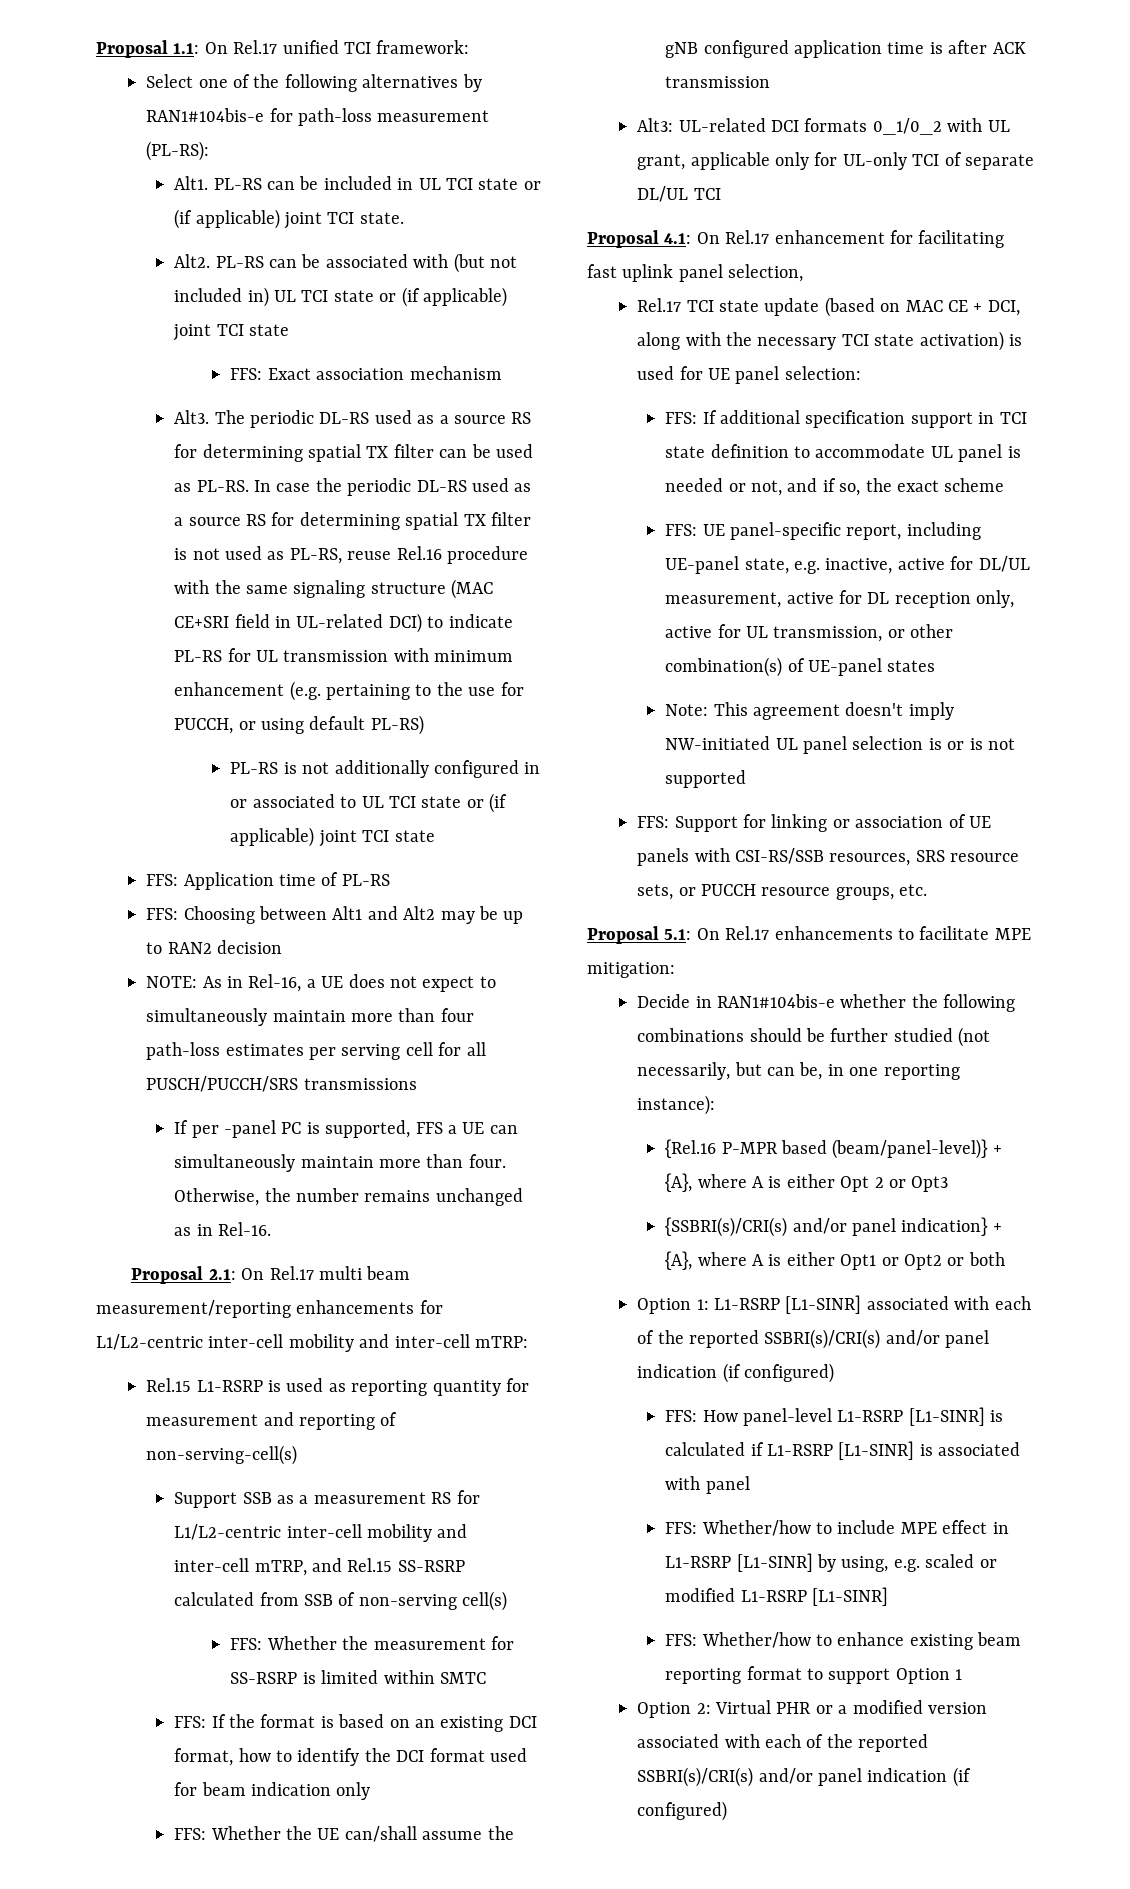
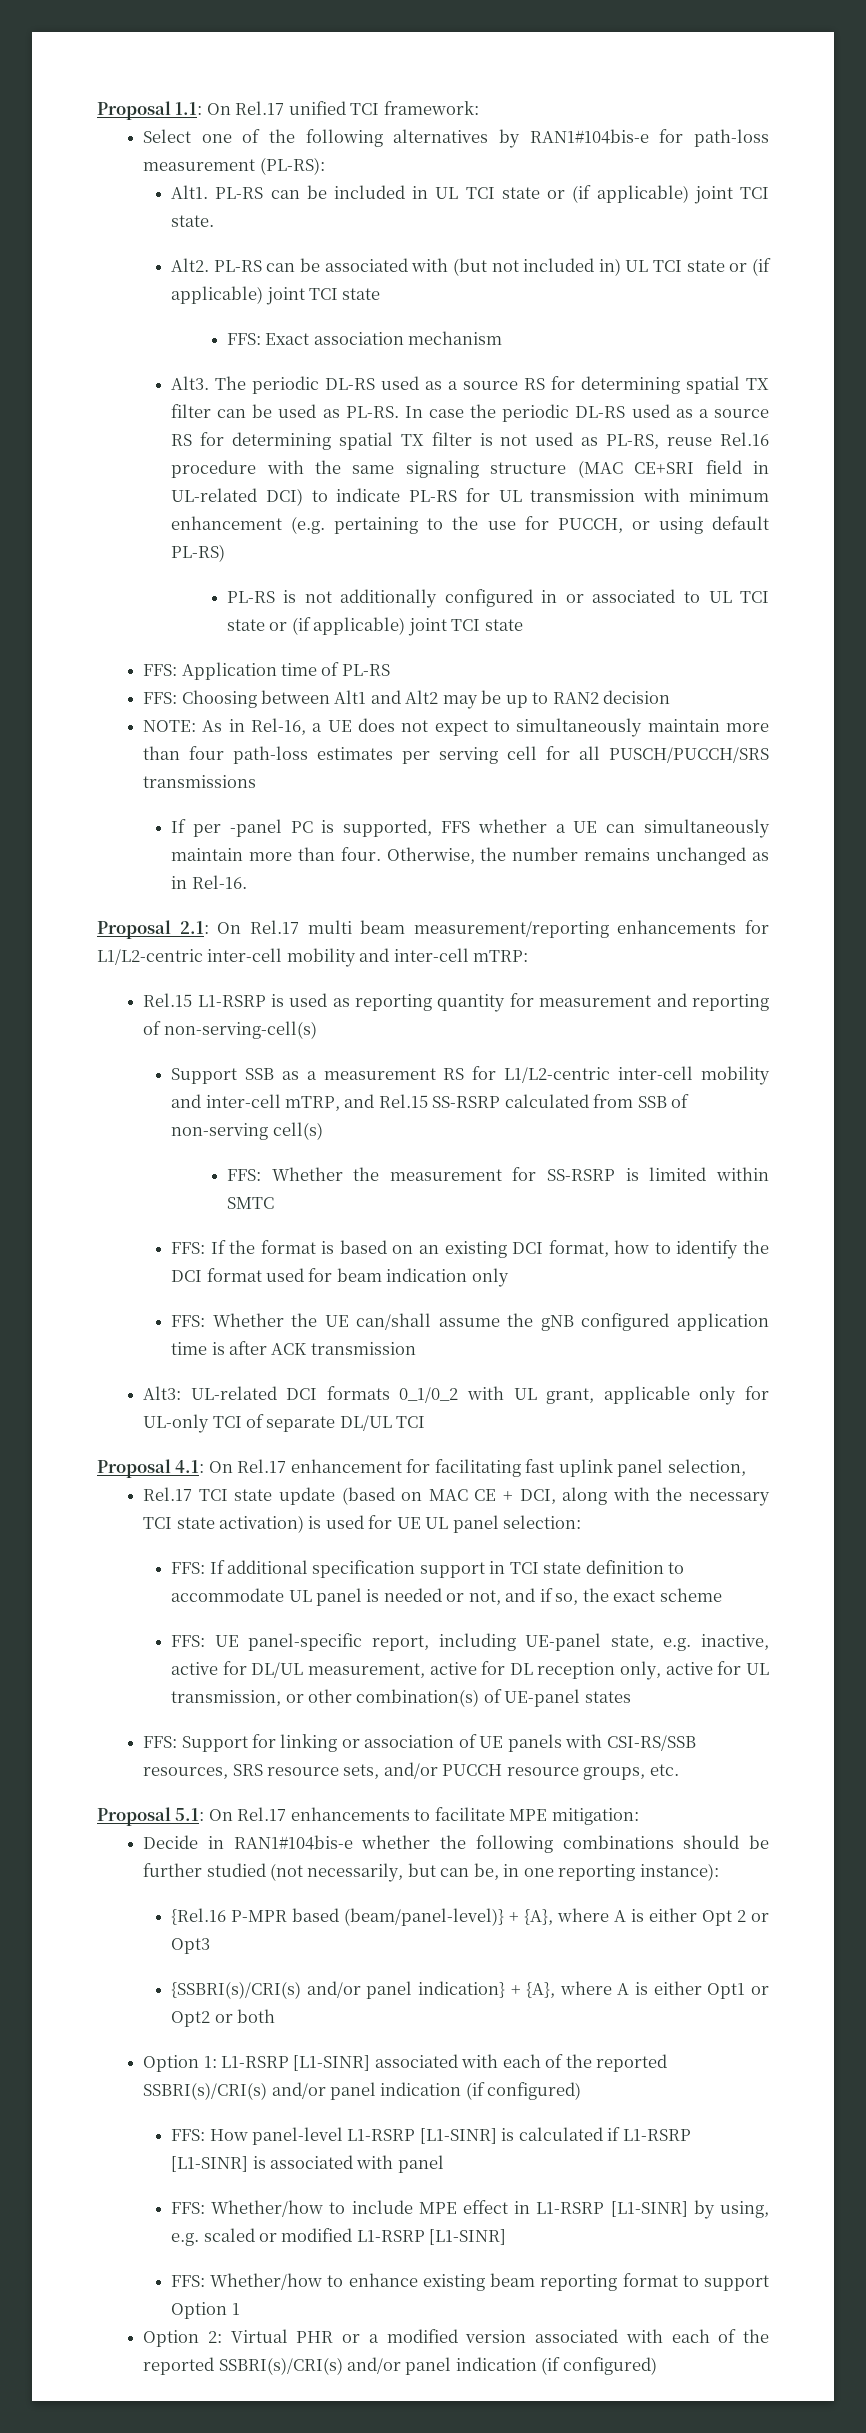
- If per -panel PC is supported, FFS a UE can simultaneously maintain more than four.
+ If per -panel PC is supported, FFS whether a UE can simultaneously maintain more than four.
- Rel.17 TCI state update (based on MAC CE + DCI, along with the necessary TCI state activation) is used for UE panel selection:
+ Rel.17 TCI state update (based on MAC CE + DCI, along with the necessary TCI state activation) is used for UE UL panel selection:
- Note: This agreement doesn't imply NW-initiated UL panel selection is or is not supported
- FFS: Support for linking or association of UE panels with CSI-RS/SSB resources, SRS resource sets, or PUCCH resource groups, etc.
+ FFS: Support for linking or association of UE panels with CSI-RS/SSB resources, SRS resource sets, and/or PUCCH resource groups, etc.

